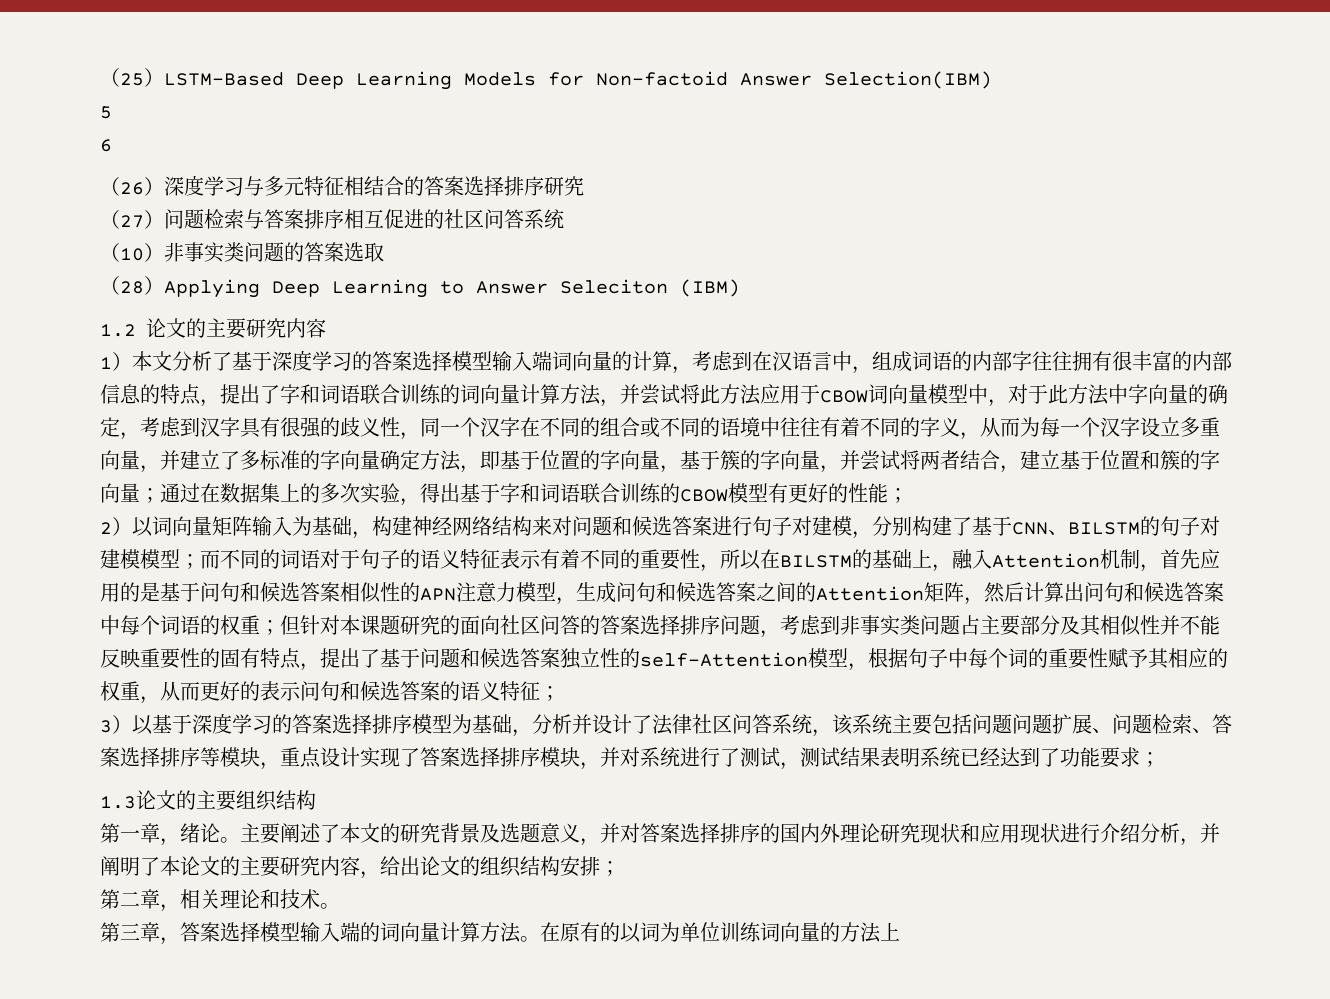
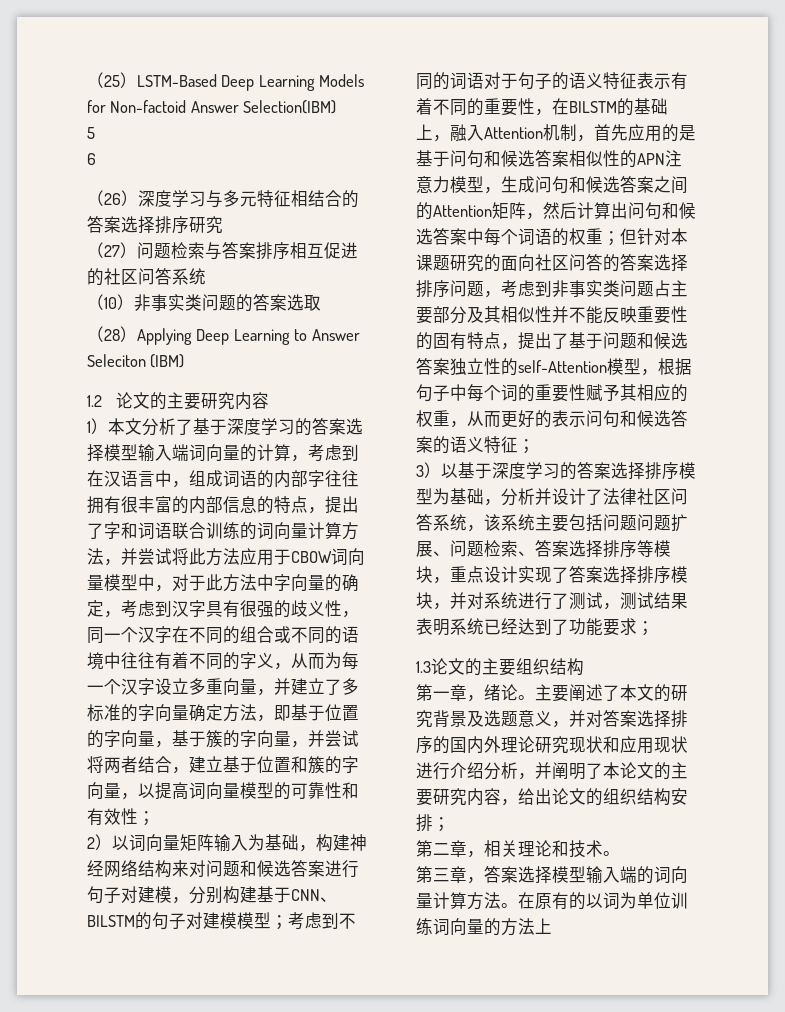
- 1）本文分析了基于深度学习的答案选择模型输入端词向量的计算，考虑到在汉语言中，组成词语的内部字往往拥有很丰富的内部信息的特点，提出了字和词语联合训练的词向量计算方法，并尝试将此方法应用于CBOW词向量模型中，对于此方法中字向量的确定，考虑到汉字具有很强的歧义性，同一个汉字在不同的组合或不同的语境中往往有着不同的字义，从而为每一个汉字设立多重向量，并建立了多标准的字向量确定方法，即基于位置的字向量，基于簇的字向量，并尝试将两者结合，建立基于位置和簇的字向量；通过在数据集上的多次实验，得出基于字和词语联合训练的CBOW模型有更好的性能；
+ 1）本文分析了基于深度学习的答案选择模型输入端词向量的计算，考虑到在汉语言中，组成词语的内部字往往拥有很丰富的内部信息的特点，提出了字和词语联合训练的词向量计算方法，并尝试将此方法应用于CBOW词向量模型中，对于此方法中字向量的确定，考虑到汉字具有很强的歧义性，同一个汉字在不同的组合或不同的语境中往往有着不同的字义，从而为每一个汉字设立多重向量，并建立了多标准的字向量确定方法，即基于位置的字向量，基于簇的字向量，并尝试将两者结合，建立基于位置和簇的字向量，以提高词向量模型的可靠性和有效性；
- 2）以词向量矩阵输入为基础，构建神经网络结构来对问题和候选答案进行句子对建模，分别构建了基于CNN、BILSTM的句子对建模模型；
+ 2）以词向量矩阵输入为基础，构建神经网络结构来对问题和候选答案进行句子对建模，分别构建基于CNN、BILSTM的句子对建模模型；
- 而不同的词语对于句子的语义特征表示有着不同的重要性，所以在BILSTM的基础上，融入Attention机制，首先应用的是基于问句和候选答案相似性的APN注意力模型，生成问句和候选答案之间的Attention矩阵，然后计算出问句和候选答案中每个词语的权重；
+ 考虑到不同的词语对于句子的语义特征表示有着不同的重要性，在BILSTM的基础上，融入Attention机制，首先应用的是基于问句和候选答案相似性的APN注意力模型，生成问句和候选答案之间的Attention矩阵，然后计算出问句和候选答案中每个词语的权重；

